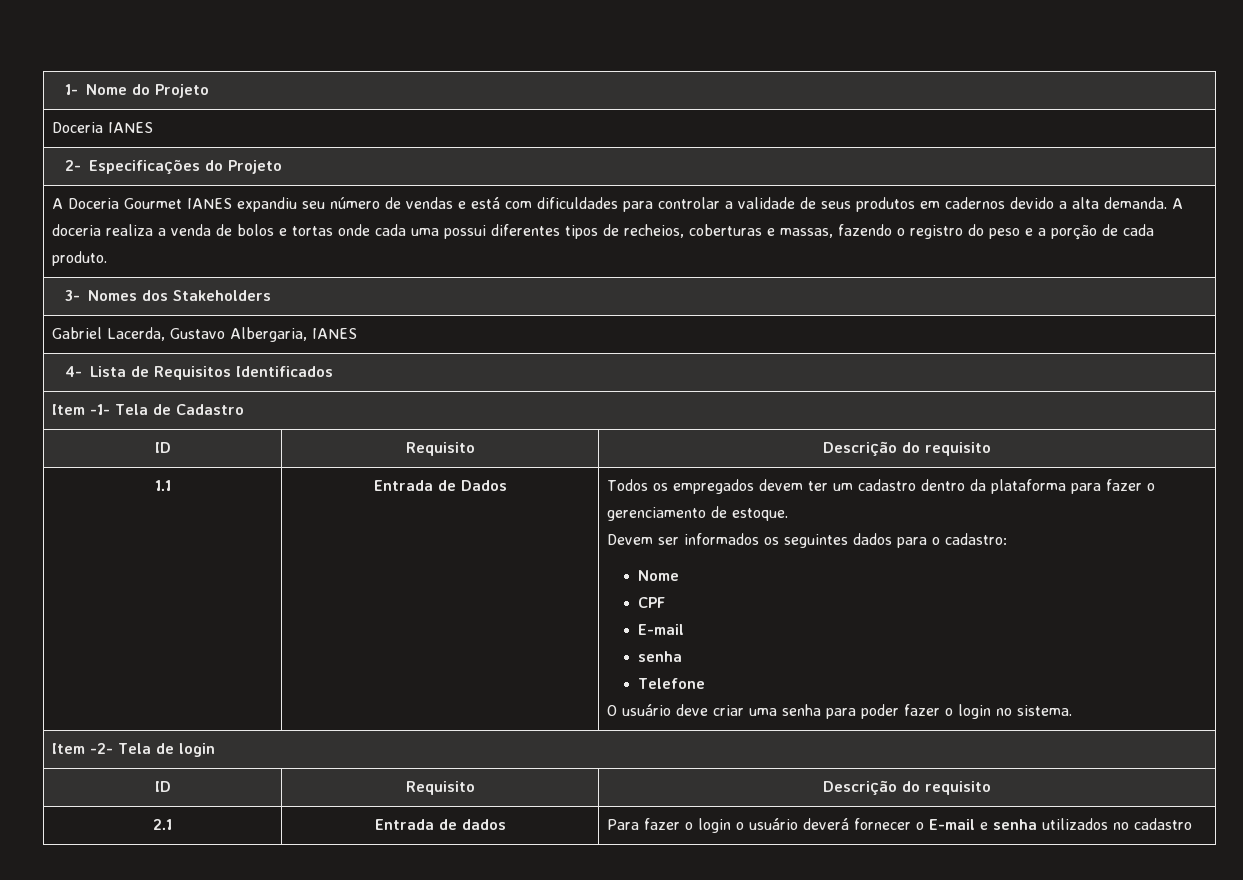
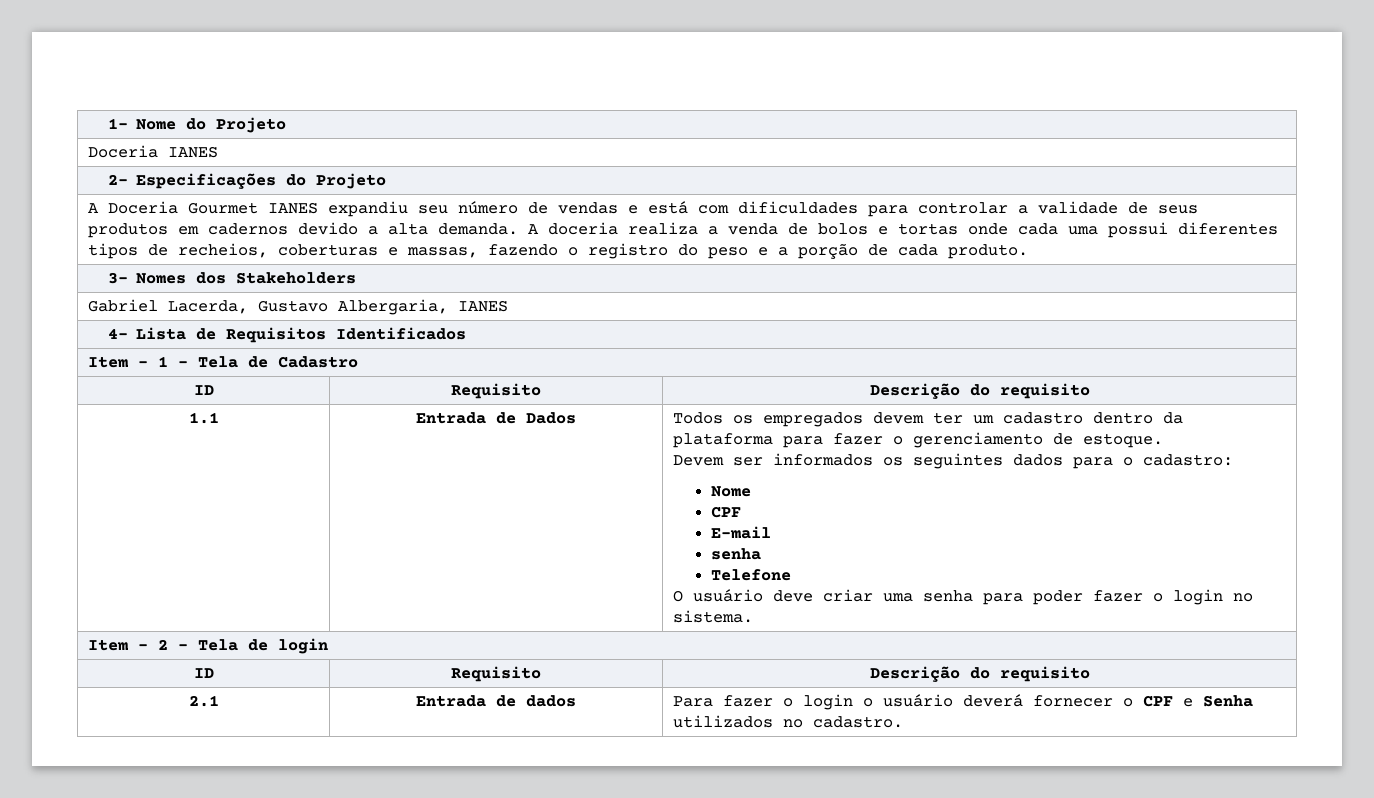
- Item -1- Tela de Cadastro
+ Item - 1 - Tela de Cadastro
- Item -2- Tela de login
+ Item - 2 - Tela de login
- 2.1 | Entrada de dados | Para fazer o login o usuário deverá fornecer o E-mail e senha utilizados no cadastro
+ 2.1 | Entrada de dados | Para fazer o login o usuário deverá fornecer o CPF e Senha utilizados no cadastro.

